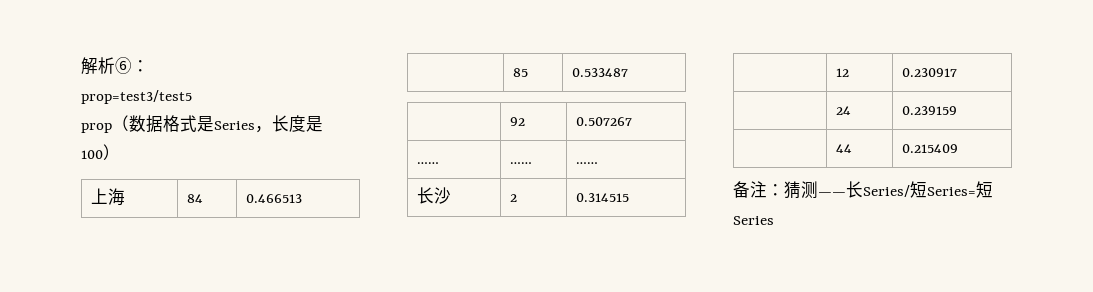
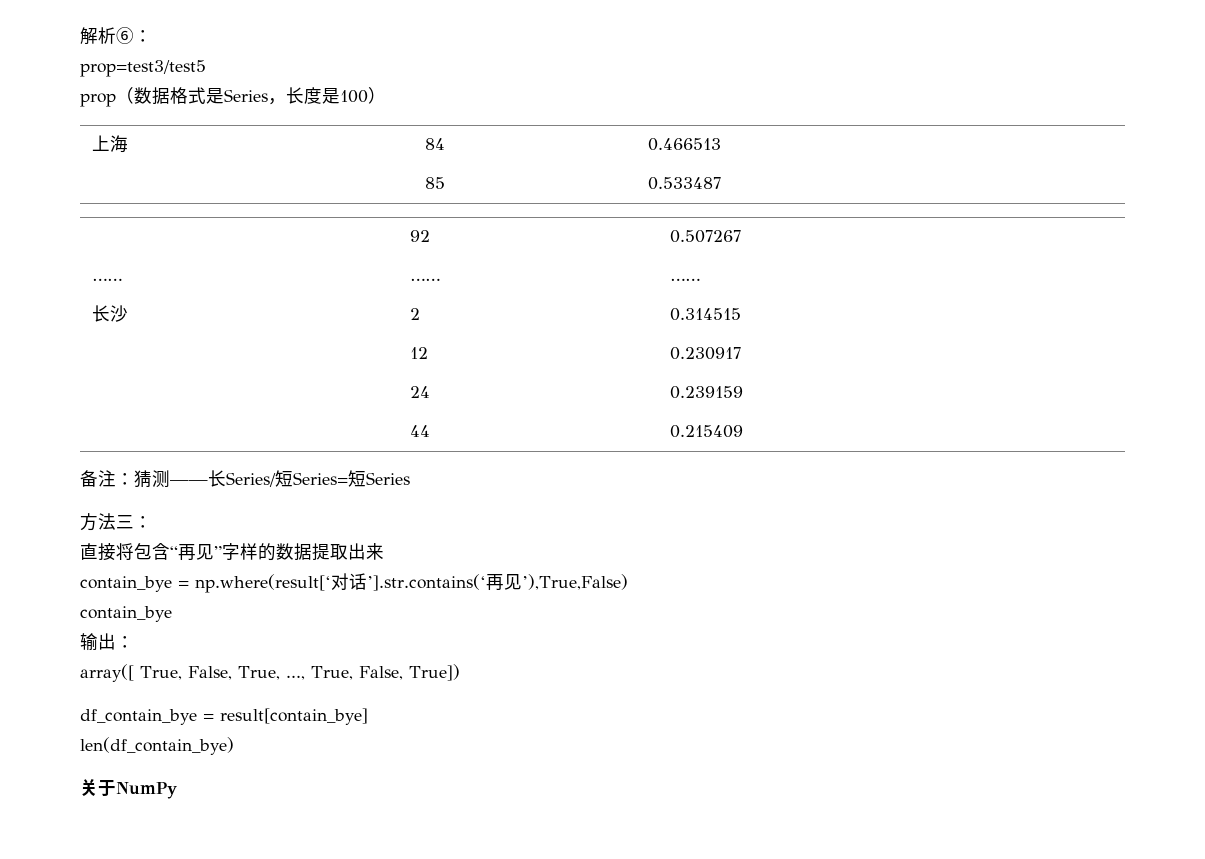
+ 方法三：
+ 直接将包含“再见”字样的数据提取出来
+ contain_bye = np.where(result[‘对话’].str.contains(‘再见’),True,False)
+ contain_bye
+ 输出：
+ array([ True, False, True, ..., True, False, True])
+ df_contain_bye = result[contain_bye]
+ len(df_contain_bye)
+ 关于NumPy

